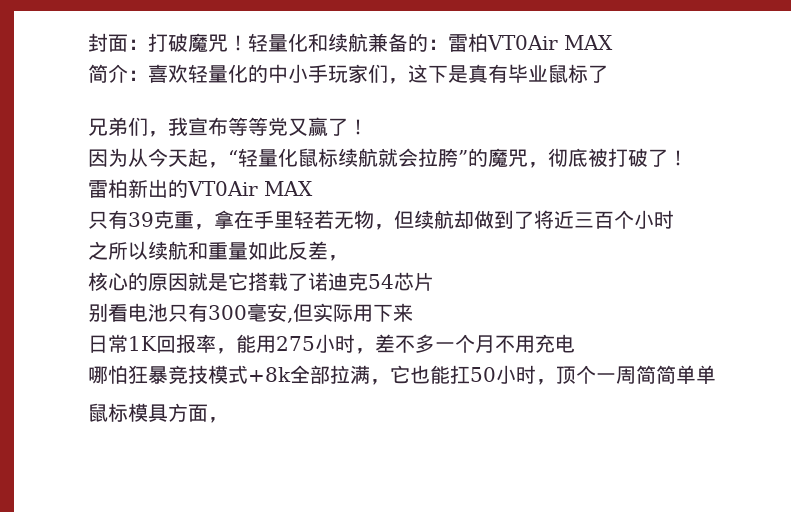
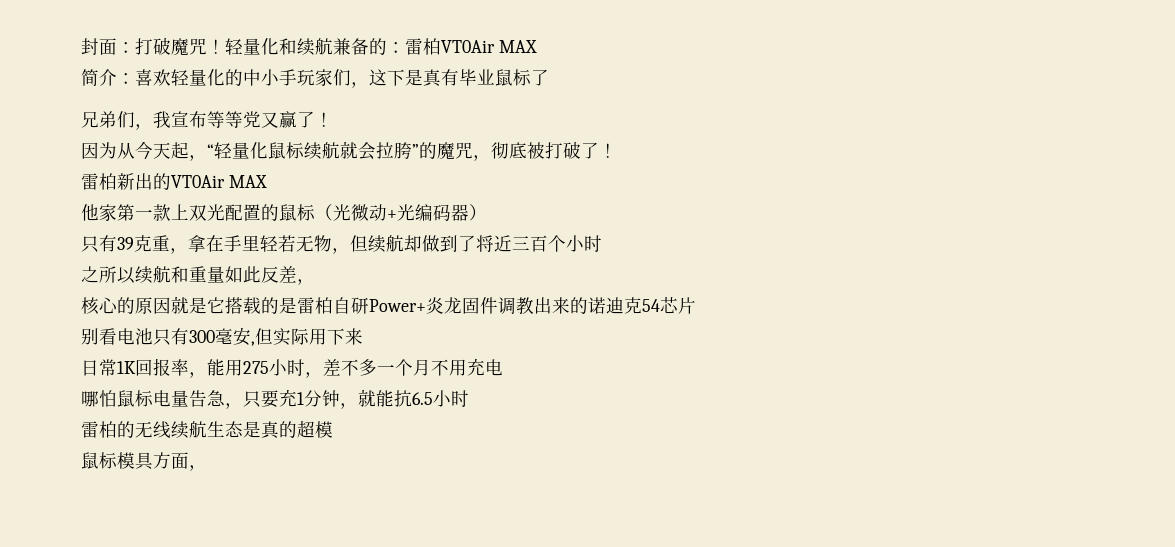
+ 他家第一款上双光配置的鼠标（光微动+光编码器）
- 核心的原因就是它搭载了诺迪克54芯片
+ 核心的原因就是它搭载的是雷柏自研Power+炎龙固件调教出来的诺迪克54芯片
- 哪怕狂暴竞技模式+8k全部拉满，它也能扛50小时，顶个一周简简单单
+ 哪怕鼠标电量告急，只要充1分钟，就能抗6.5小时
+ 雷柏的无线续航生态是真的超模

